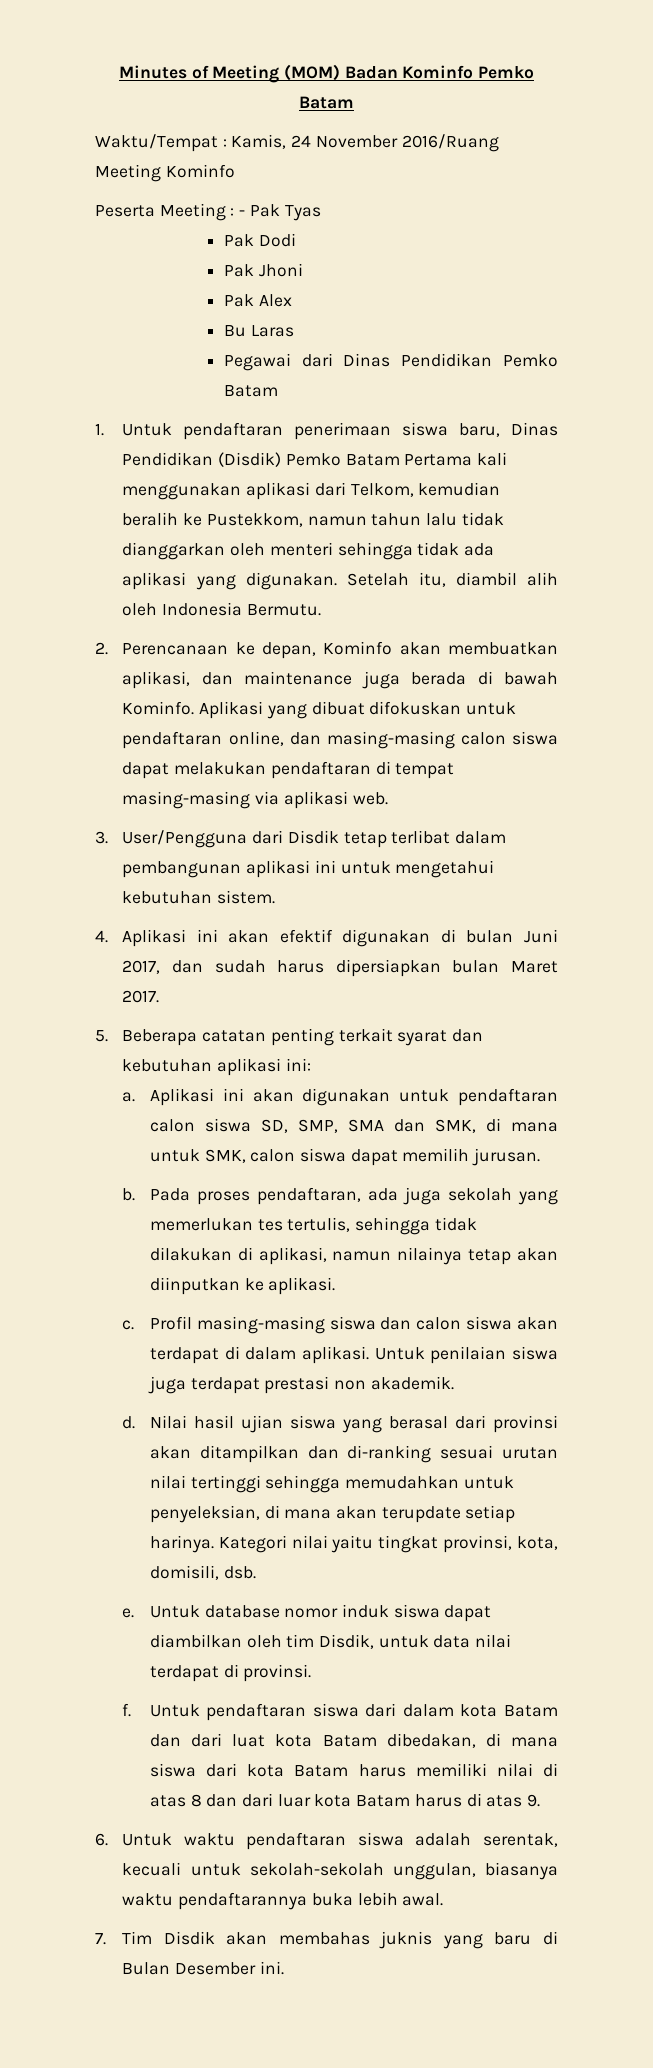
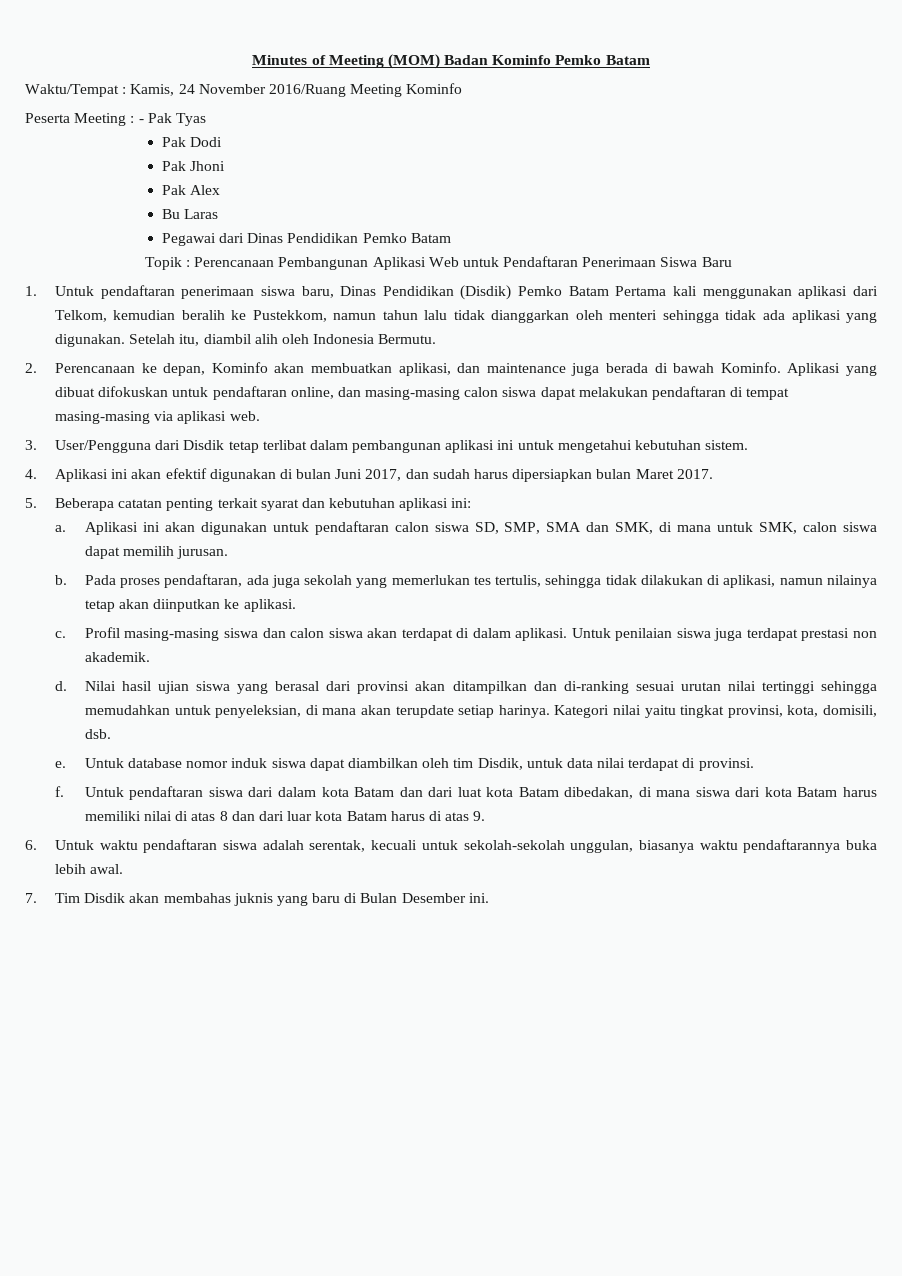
+ Topik : Perencanaan Pembangunan Aplikasi Web untuk Pendaftaran Penerimaan Siswa Baru

